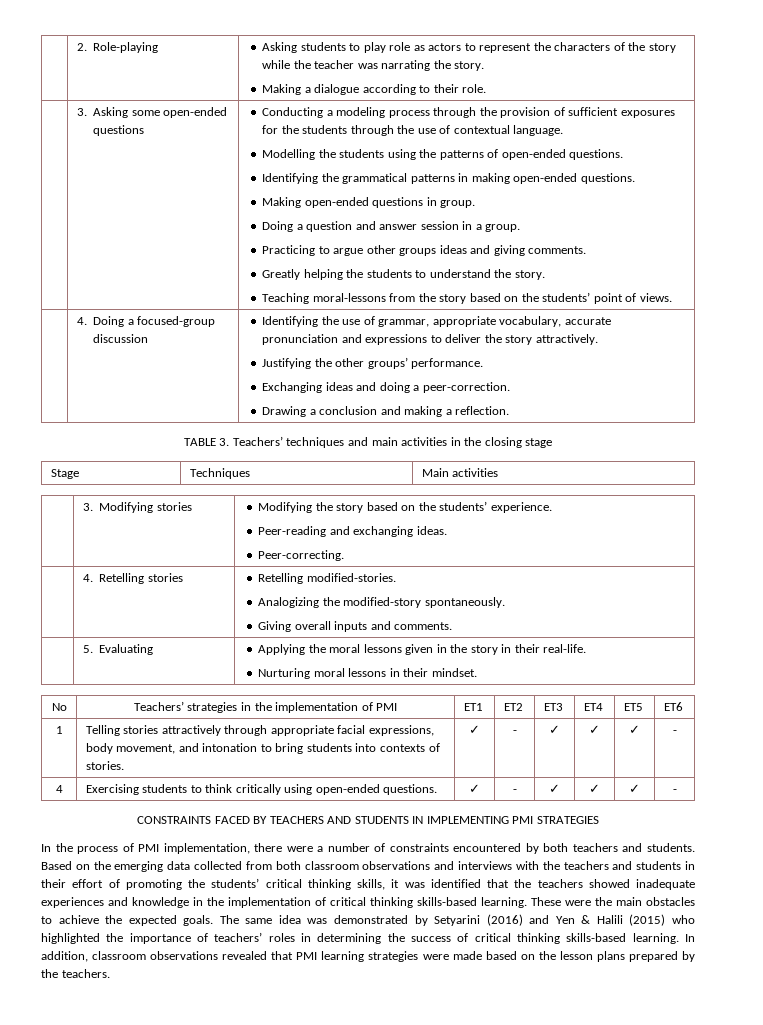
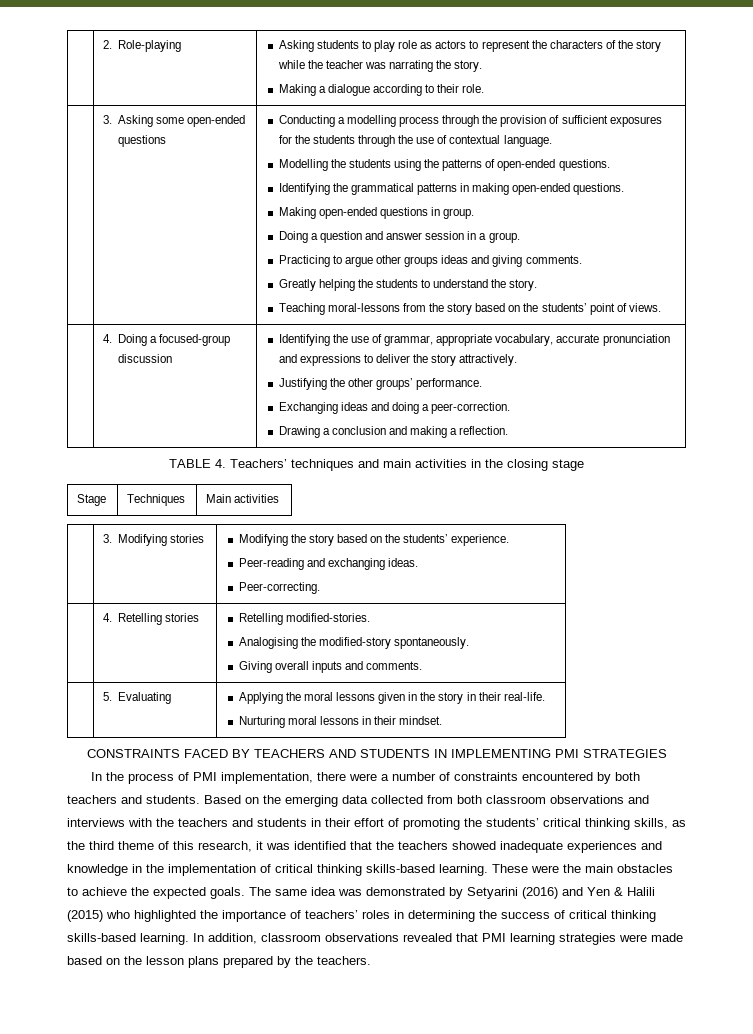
- Conducting a modeling process through the provision of sufficient exposures for the students through the use of contextual language.
+ Conducting a modelling process through the provision of sufficient exposures for the students through the use of contextual language.
- TABLE 3. Teachers’ techniques and main activities in the closing stage
+ TABLE 4. Teachers’ techniques and main activities in the closing stage
  | 4. Retelling stories | Retelling modified-stories.
- Analogizing the modified-story spontaneously.
+ Analogising the modified-story spontaneously.
- No | Teachers’ strategies in the implementation of PMI | ET1 | ET2 | ET3 | ET4 | ET5 | ET6
- 1 | Telling stories attractively through appropriate facial expressions, body movement, and intonation to bring students into contexts of stories. | ✓ | - | ✓ | ✓ | ✓ | -
- 4 | Exercising students to think critically using open-ended questions. | ✓ | - | ✓ | ✓ | ✓ | -
- Based on the emerging data collected from both classroom observations and interviews with the teachers and students in their effort of promoting the students’ critical thinking skills, it was identified that the teachers showed inadequate experiences and knowledge in the implementation of critical thinking skills-based learning.
+ Based on the emerging data collected from both classroom observations and interviews with the teachers and students in their effort of promoting the students’ critical thinking skills, as the third theme of this research, it was identified that the teachers showed inadequate experiences and knowledge in the implementation of critical thinking skills-based learning.

